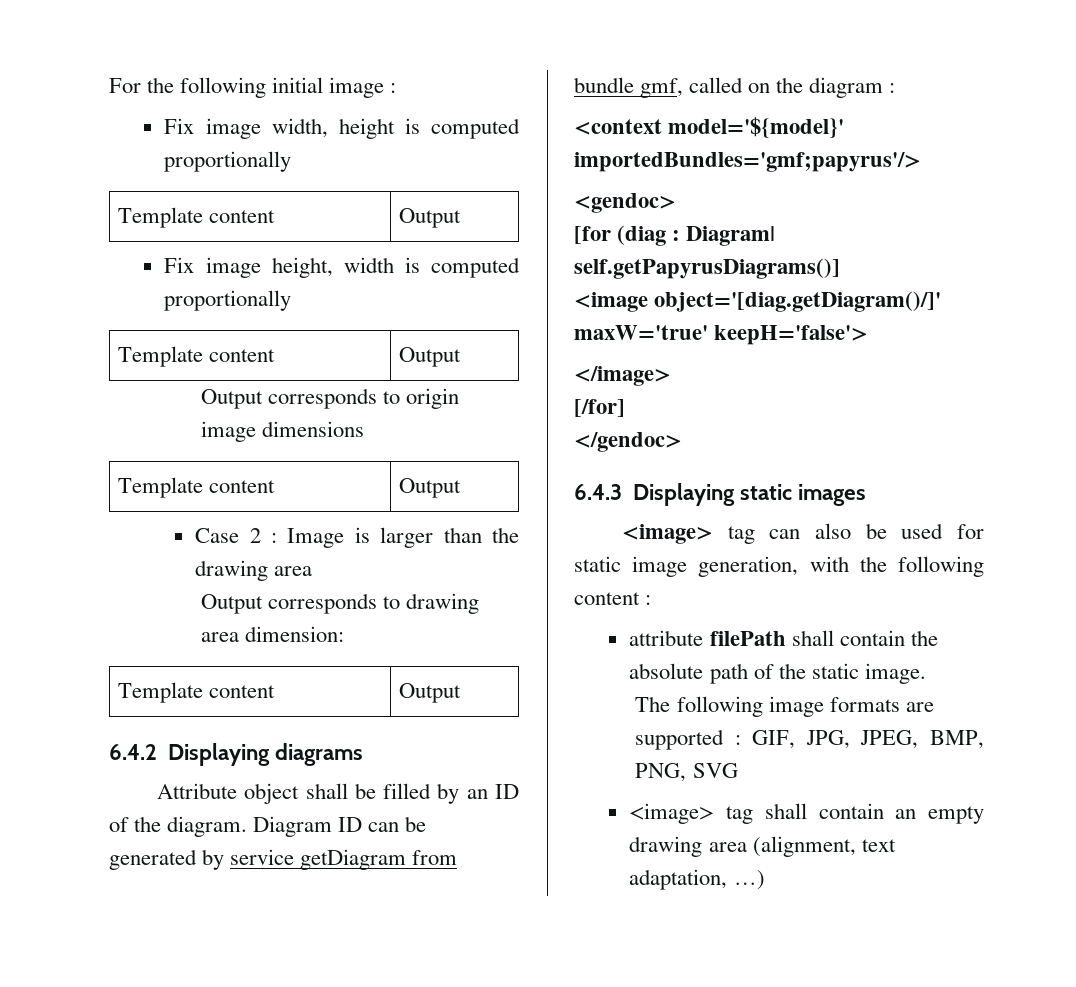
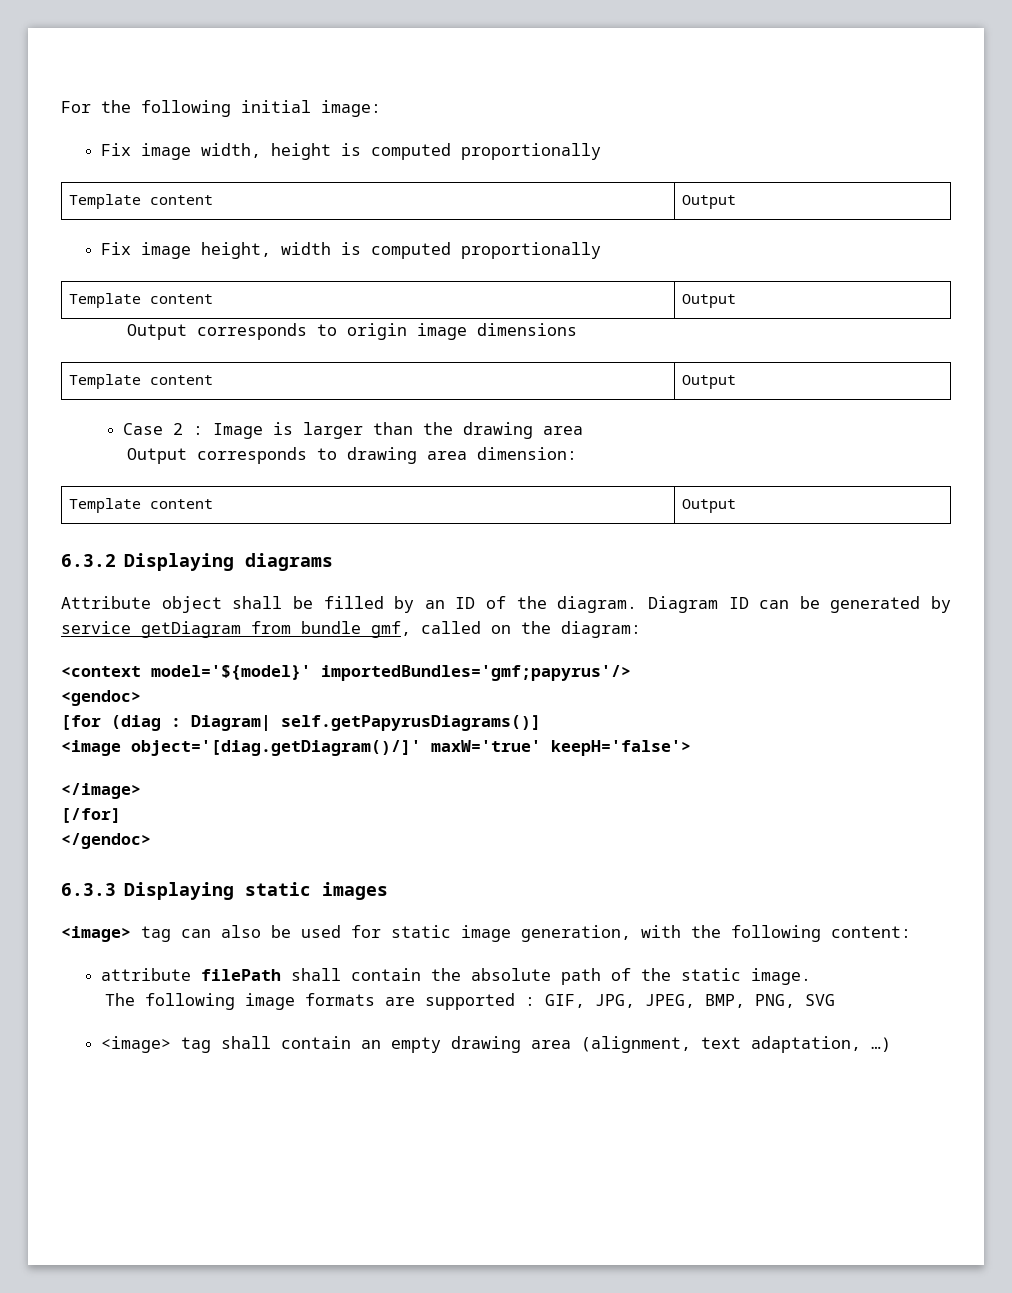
- For the following initial image :
+ For the following initial image:
- 6.4.2 Displaying diagrams
+ 6.3.2 Displaying diagrams
- Diagram ID can be generated by service getDiagram from bundle gmf, called on the diagram :
+ Diagram ID can be generated by service getDiagram from bundle gmf, called on the diagram:
- 6.4.3 Displaying static images
+ 6.3.3 Displaying static images
- <image> tag can also be used for static image generation, with the following content :
+ <image> tag can also be used for static image generation, with the following content:

